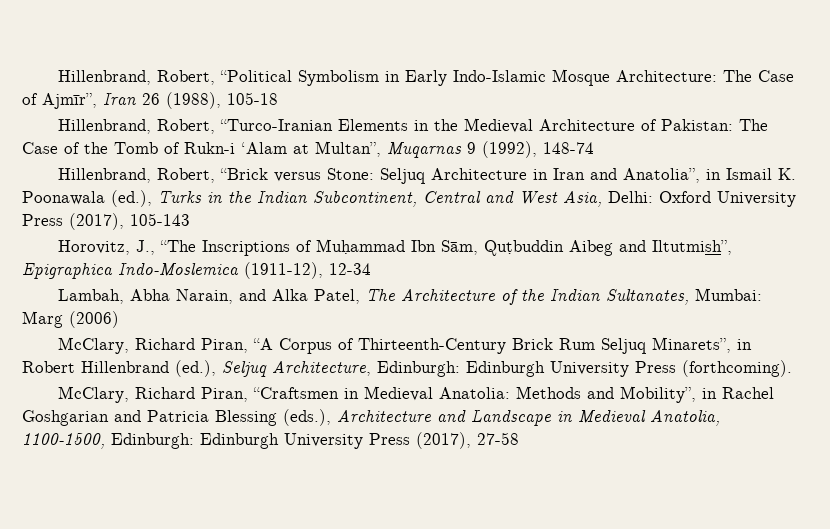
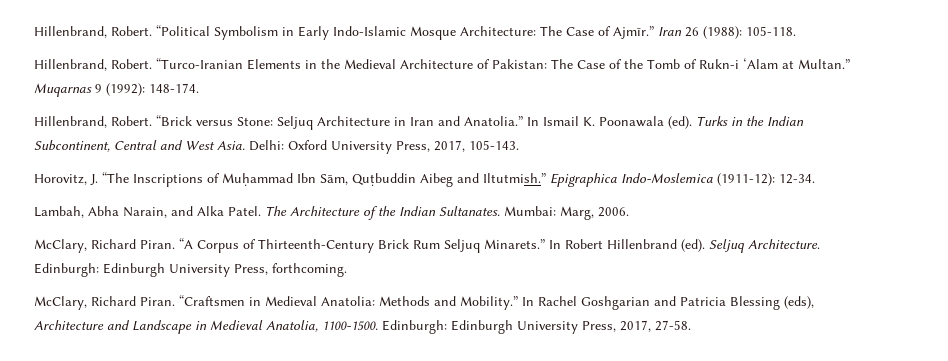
- Hillenbrand, Robert, “Political Symbolism in Early Indo-Islamic Mosque Architecture: The Case of Ajmīr”, Iran 26 (1988), 105-18
- Hillenbrand, Robert, “Turco-Iranian Elements in the Medieval Architecture of Pakistan: The Case of the Tomb of Rukn-i ‘Alam at Multan”, Muqarnas 9 (1992), 148-74
- Hillenbrand, Robert, “Brick versus Stone: Seljuq Architecture in Iran and Anatolia”, in Ismail K. Poonawala (ed.), Turks in the Indian Subcontinent, Central and West Asia, Delhi: Oxford University Press (2017), 105-143
+ Hillenbrand, Robert. “Political Symbolism in Early Indo-Islamic Mosque Architecture: The Case of Ajmīr.” Iran 26 (1988): 105-118.
+ Hillenbrand, Robert. “Turco-Iranian Elements in the Medieval Architecture of Pakistan: The Case of the Tomb of Rukn-i ‘Alam at Multan.” Muqarnas 9 (1992): 148-174.
+ Hillenbrand, Robert. “Brick versus Stone: Seljuq Architecture in Iran and Anatolia.” In Ismail K. Poonawala (ed). Turks in the Indian Subcontinent, Central and West Asia. Delhi: Oxford University Press, 2017, 105-143.
- Horovitz, J., “The Inscriptions of Muḥammad Ibn Sām, Quṭbuddin Aibeg and Iltutmish”, Epigraphica Indo-Moslemica (1911-12), 12-34
+ Horovitz, J. “The Inscriptions of Muḥammad Ibn Sām, Quṭbuddin Aibeg and Iltutmish.” Epigraphica Indo-Moslemica (1911-12): 12-34.
- Lambah, Abha Narain, and Alka Patel, The Architecture of the Indian Sultanates, Mumbai: Marg (2006)
- McClary, Richard Piran, “A Corpus of Thirteenth-Century Brick Rum Seljuq Minarets”, in Robert Hillenbrand (ed.), Seljuq Architecture, Edinburgh: Edinburgh University Press (forthcoming).
- McClary, Richard Piran, “Craftsmen in Medieval Anatolia: Methods and Mobility”, in Rachel Goshgarian and Patricia Blessing (eds.), Architecture and Landscape in Medieval Anatolia, 1100-1500, Edinburgh: Edinburgh University Press (2017), 27-58
+ Lambah, Abha Narain, and Alka Patel. The Architecture of the Indian Sultanates. Mumbai: Marg, 2006.
+ McClary, Richard Piran. “A Corpus of Thirteenth-Century Brick Rum Seljuq Minarets.” In Robert Hillenbrand (ed). Seljuq Architecture. Edinburgh: Edinburgh University Press, forthcoming.
+ McClary, Richard Piran. “Craftsmen in Medieval Anatolia: Methods and Mobility.” In Rachel Goshgarian and Patricia Blessing (eds), Architecture and Landscape in Medieval Anatolia, 1100-1500. Edinburgh: Edinburgh University Press, 2017, 27-58.

